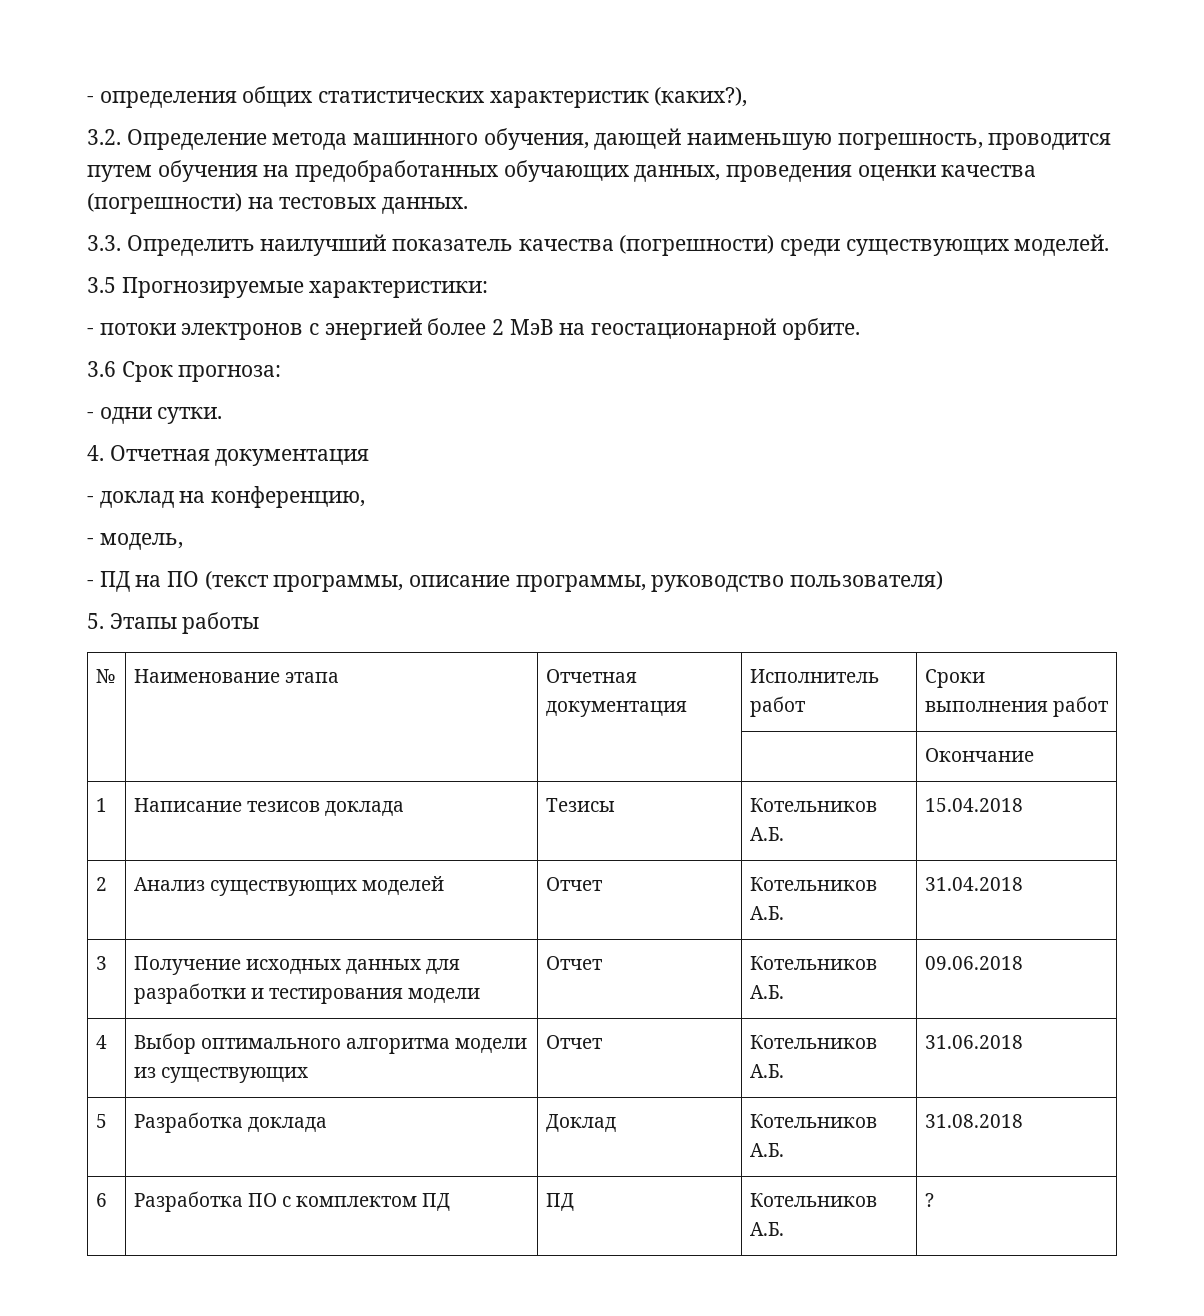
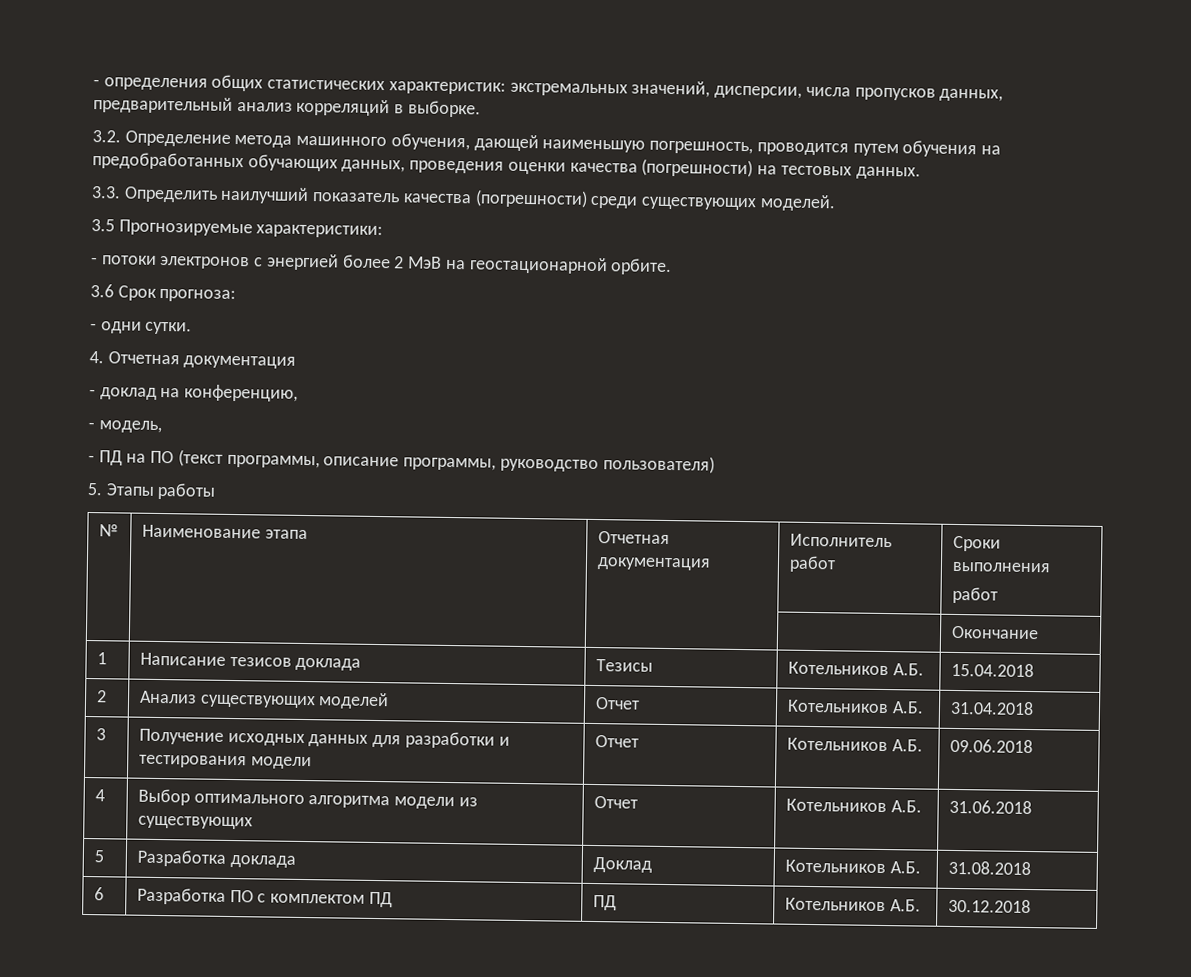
- - определения общих статистических характеристик (каких?),
+ - определения общих статистических характеристик: экстремальных значений, дисперсии, числа пропусков данных, предварительный анализ корреляций в выборке.
- № | Наименование этапа | Отчетная документация | Исполнитель работ | Сроки выполнения работ
+ № | Наименование этапа | Отчетная документация | Исполнитель работ | Сроки выполнения
+ работ
- 6 | Разработка ПО с комплектом ПД | ПД | Котельников А.Б. | ?
+ 6 | Разработка ПО с комплектом ПД | ПД | Котельников А.Б. | 30.12.2018

